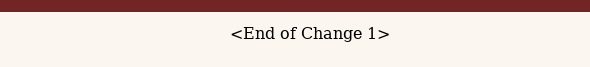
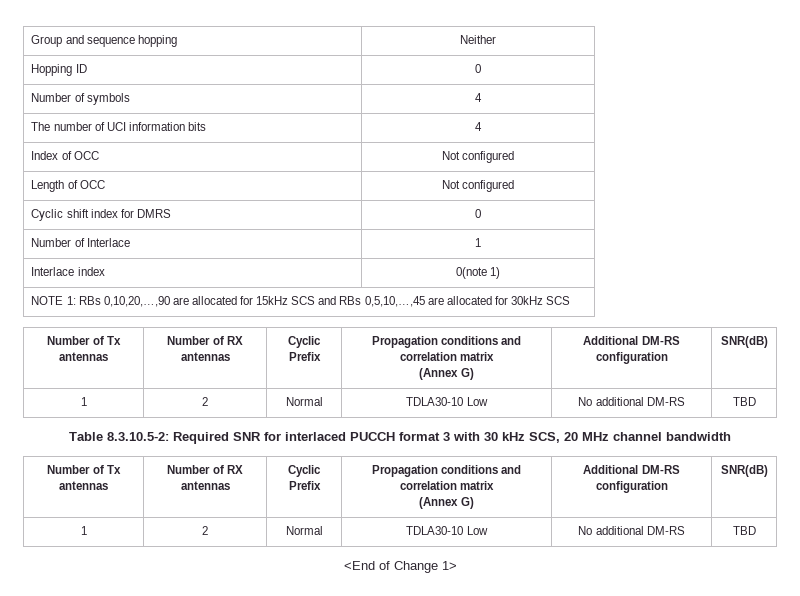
+ Group and sequence hopping | Neither
+ Hopping ID | 0
+ Number of symbols | 4
+ The number of UCI information bits | 4
+ Index of OCC | Not configured
+ Length of OCC | Not configured
+ Cyclic shift index for DMRS | 0
+ Number of Interlace | 1
+ Interlace index | 0(note 1)
+ NOTE 1: RBs 0,10,20,…,90 are allocated for 15kHz SCS and RBs 0,5,10,…,45 are allocated for 30kHz SCS
+ Number of Tx antennas | Number of RX antennas | Cyclic Prefix | Propagation conditions and correlation matrix
+ (Annex G) | Additional DM-RS configuration | SNR(dB)
+ 1 | 2 | Normal | TDLA30-10 Low | No additional DM-RS | TBD
+ Table 8.3.10.5-2: Required SNR for interlaced PUCCH format 3 with 30 kHz SCS, 20 MHz channel bandwidth
+ Number of Tx antennas | Number of RX antennas | Cyclic Prefix | Propagation conditions and correlation matrix
+ (Annex G) | Additional DM-RS configuration | SNR(dB)
+ 1 | 2 | Normal | TDLA30-10 Low | No additional DM-RS | TBD

